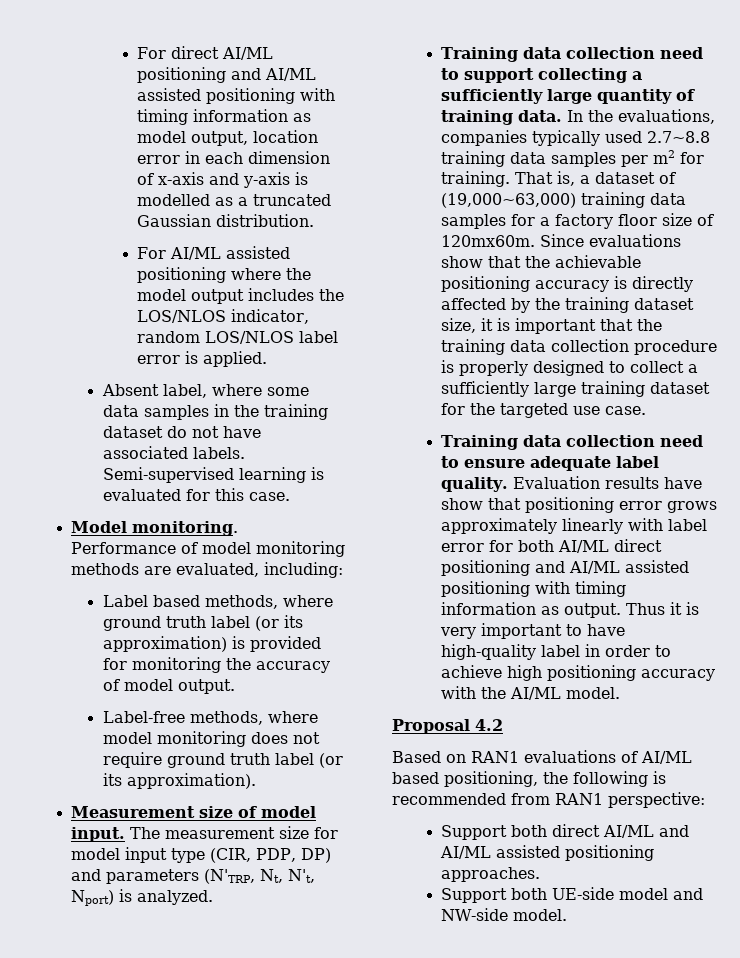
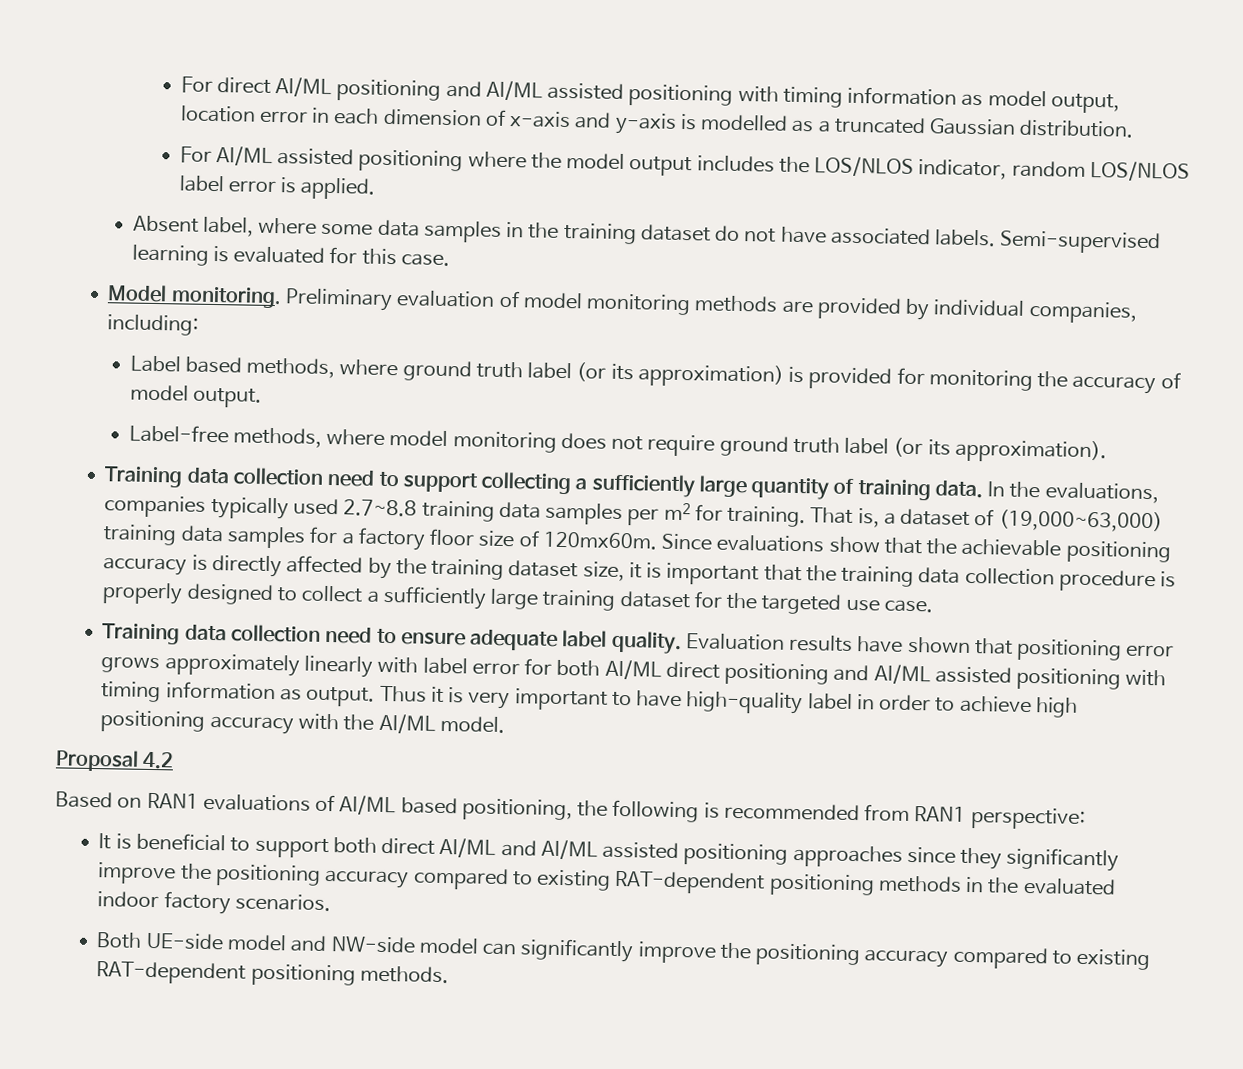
- Performance of model monitoring methods are evaluated, including:
+ Preliminary evaluation of model monitoring methods are provided by individual companies, including:
- Measurement size of model input. The measurement size for model input type (CIR, PDP, DP) and parameters (N'TRP, Nt, N't, Nport) is analyzed.
- Evaluation results have show that positioning error grows approximately linearly with label error for both AI/ML direct positioning and AI/ML assisted positioning with timing information as output.
+ Evaluation results have shown that positioning error grows approximately linearly with label error for both AI/ML direct positioning and AI/ML assisted positioning with timing information as output.
- Support both direct AI/ML and AI/ML assisted positioning approaches.
- Support both UE-side model and NW-side model.
+ It is beneficial to support both direct AI/ML and AI/ML assisted positioning approaches since they significantly improve the positioning accuracy compared to existing RAT-dependent positioning methods in the evaluated indoor factory scenarios.
+ Both UE-side model and NW-side model can significantly improve the positioning accuracy compared to existing RAT-dependent positioning methods.

